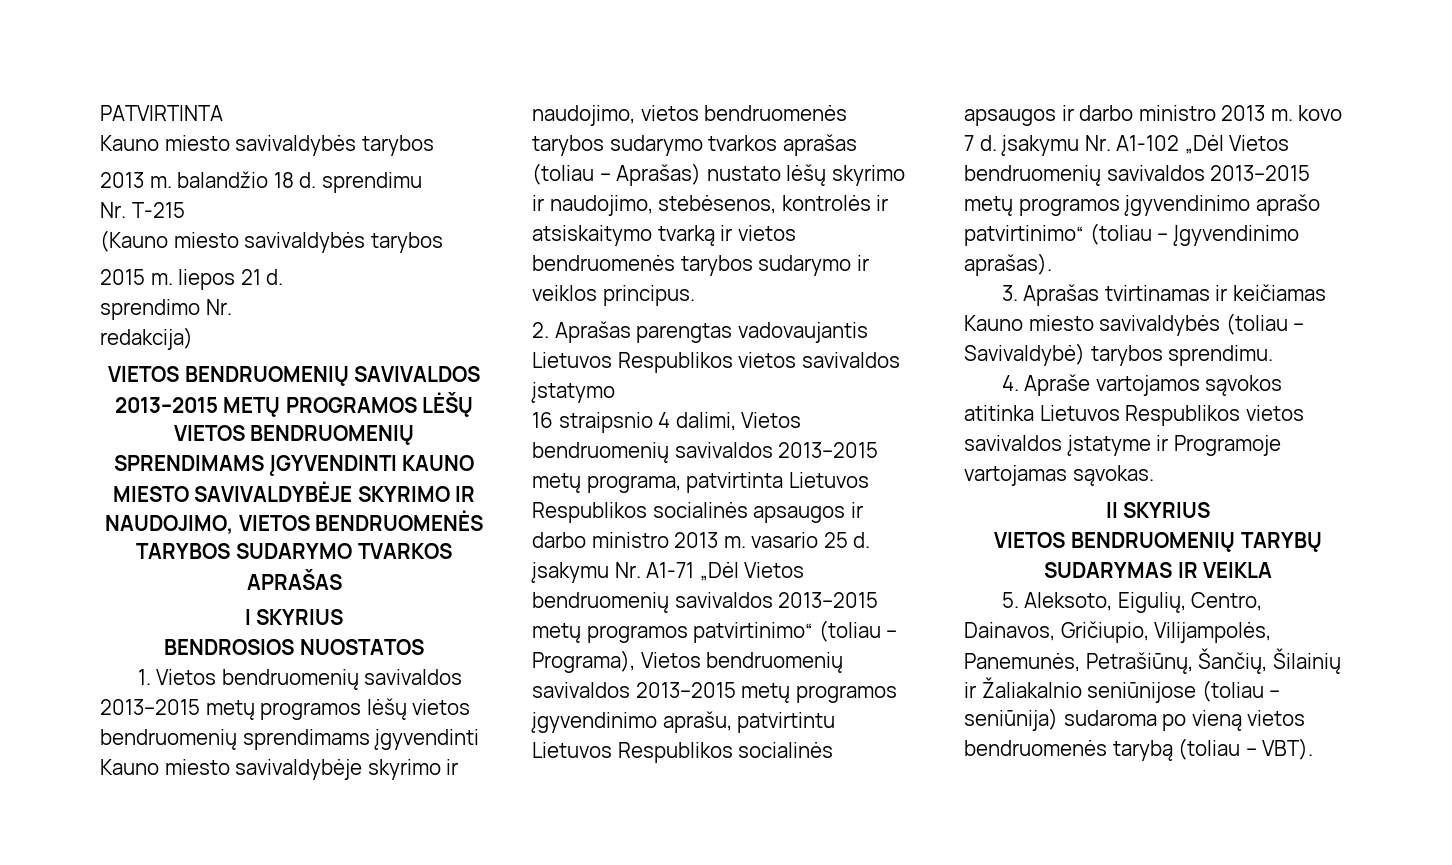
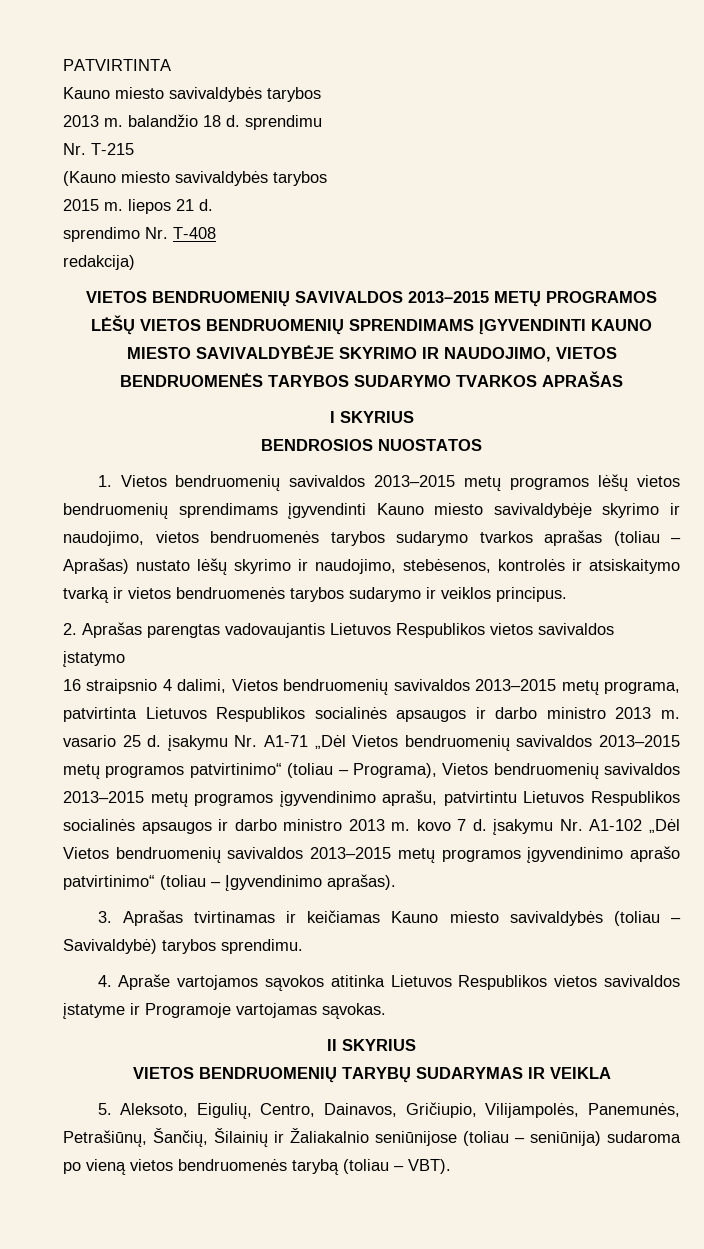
- sprendimo Nr.
+ sprendimo Nr. T-408

